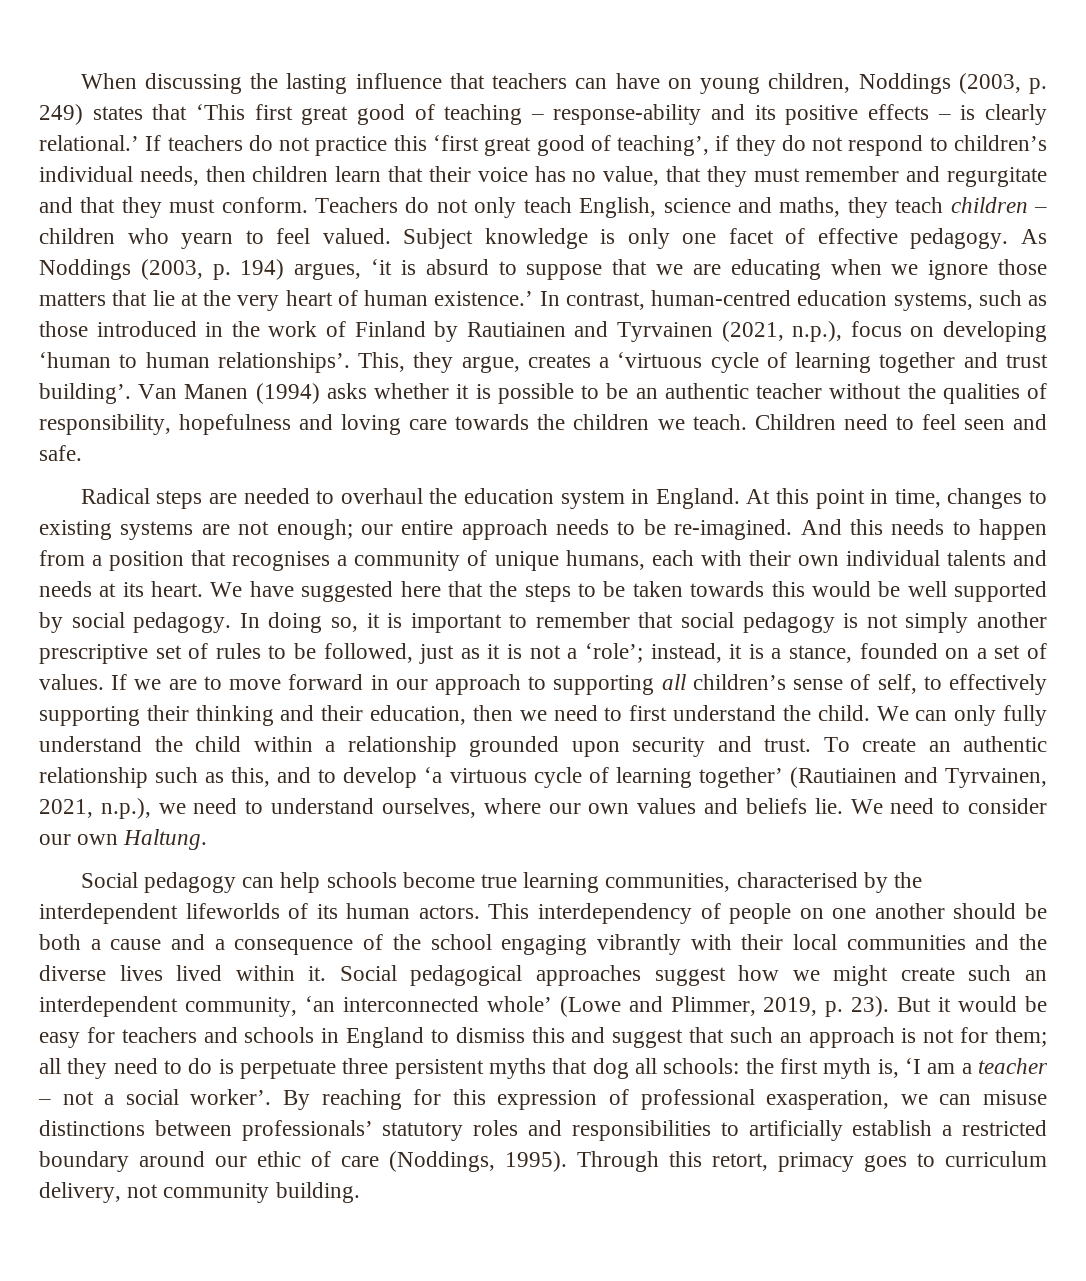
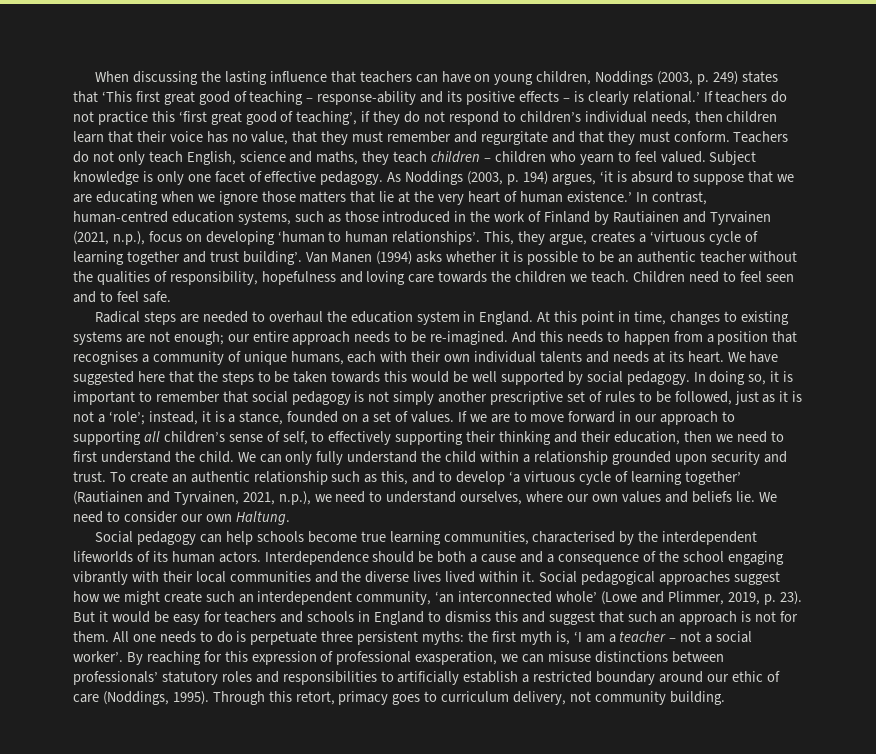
- Children need to feel seen and safe.
+ Children need to feel seen and to feel safe.
- This interdependency of people on one another should be both a cause and a consequence of the school engaging vibrantly with their local communities and the diverse lives lived within it.
+ Interdependence should be both a cause and a consequence of the school engaging vibrantly with their local communities and the diverse lives lived within it.
- But it would be easy for teachers and schools in England to dismiss this and suggest that such an approach is not for them; all they need to do is perpetuate three persistent myths that dog all schools: the first myth is, ‘I am a teacher – not a social worker’.
+ But it would be easy for teachers and schools in England to dismiss this and suggest that such an approach is not for them. All one needs to do is perpetuate three persistent myths: the first myth is, ‘I am a teacher – not a social worker’.

